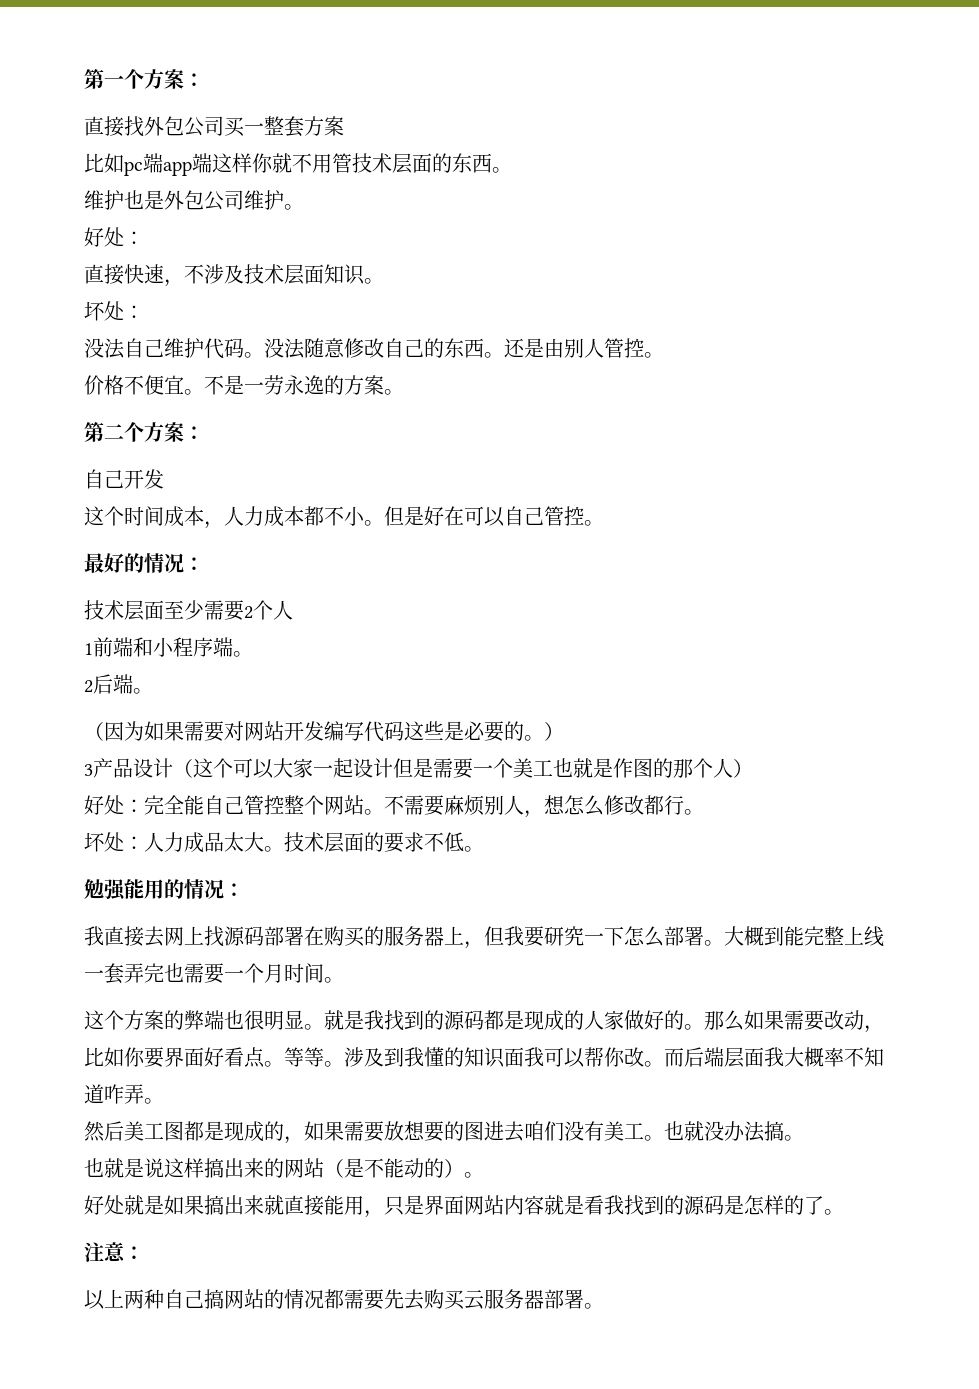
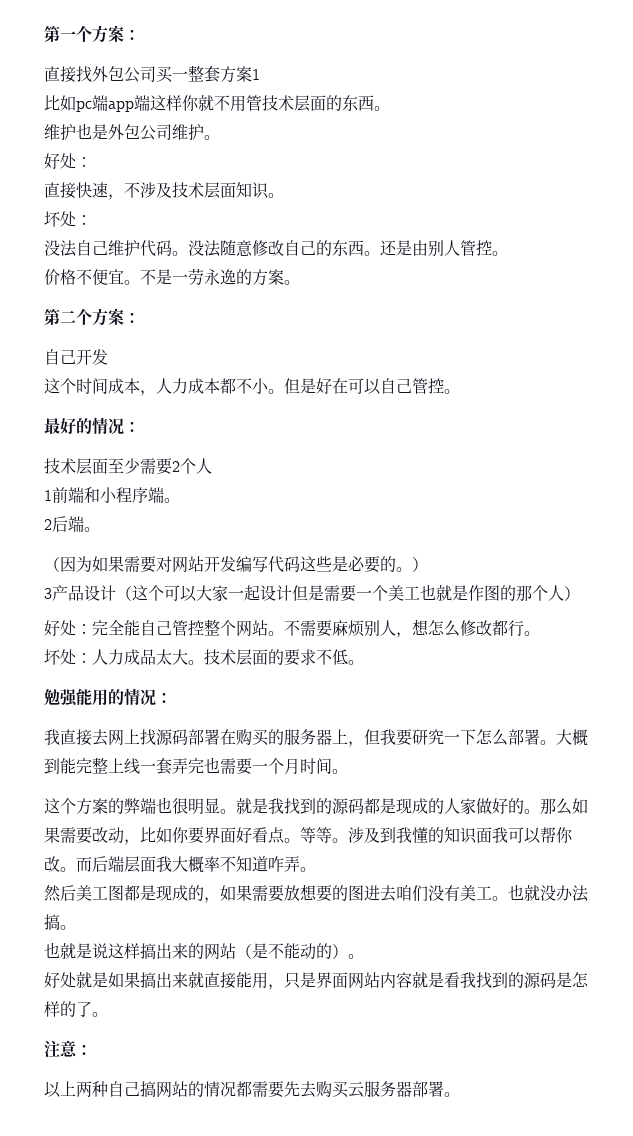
- 直接找外包公司买一整套方案
+ 直接找外包公司买一整套方案1

